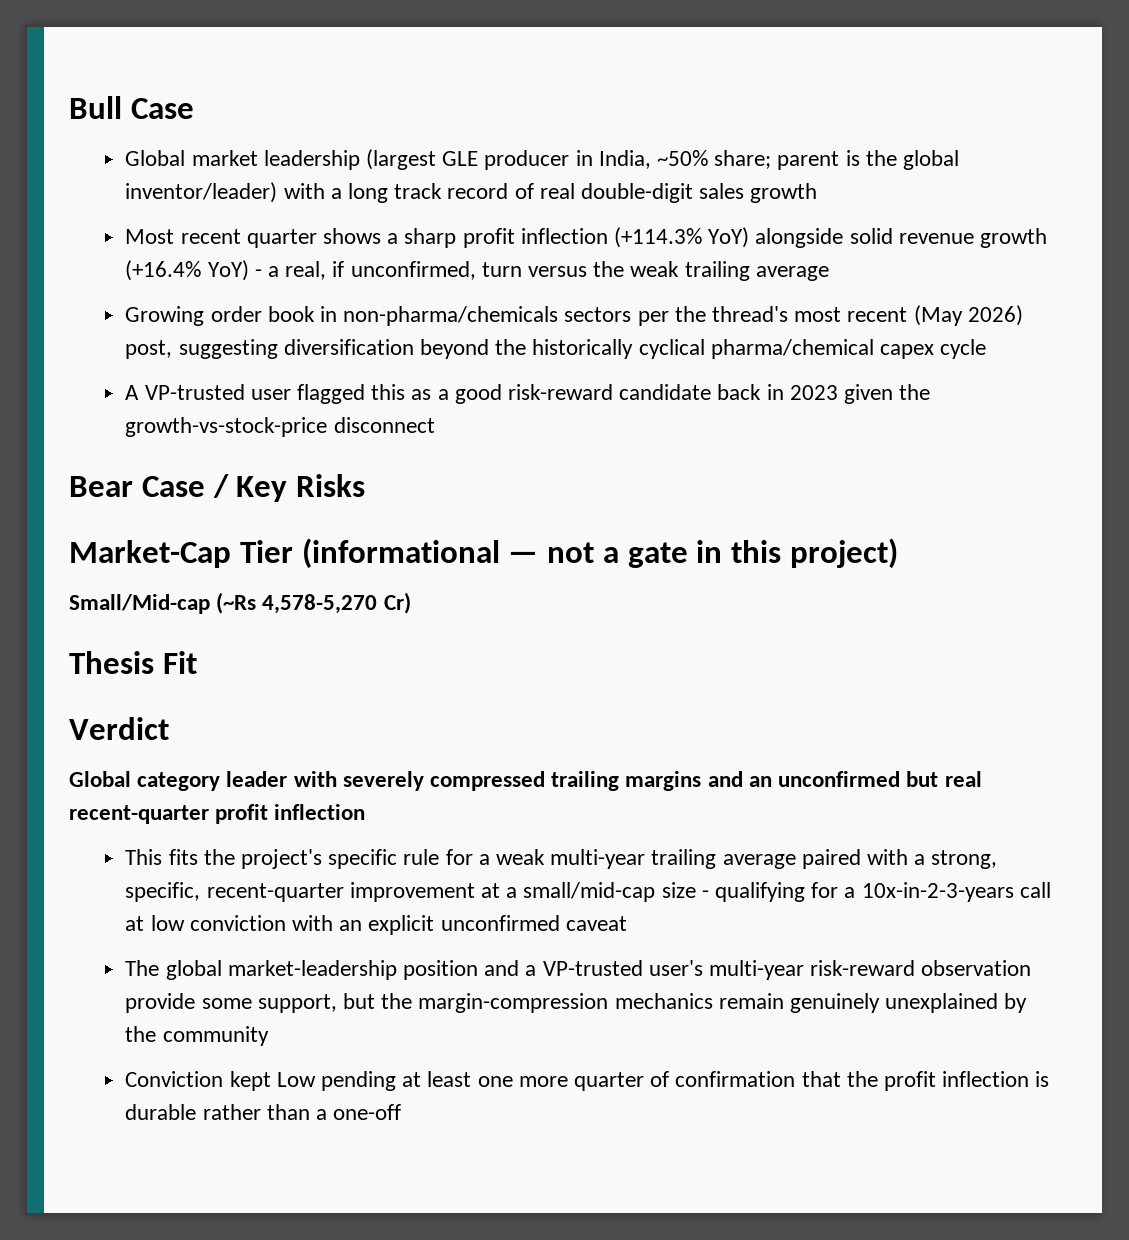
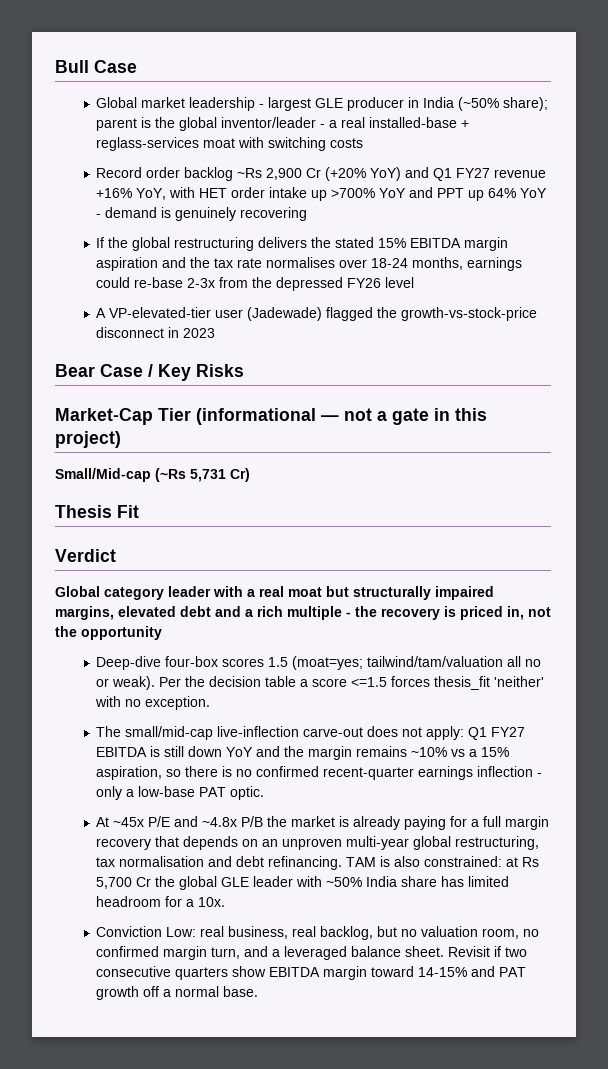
- Global market leadership (largest GLE producer in India, ~50% share; parent is the global inventor/leader) with a long track record of real double-digit sales growth
- Most recent quarter shows a sharp profit inflection (+114.3% YoY) alongside solid revenue growth (+16.4% YoY) - a real, if unconfirmed, turn versus the weak trailing average
- Growing order book in non-pharma/chemicals sectors per the thread's most recent (May 2026) post, suggesting diversification beyond the historically cyclical pharma/chemical capex cycle
- A VP-trusted user flagged this as a good risk-reward candidate back in 2023 given the growth-vs-stock-price disconnect
+ Global market leadership - largest GLE producer in India (~50% share); parent is the global inventor/leader - a real installed-base + reglass-services moat with switching costs
+ Record order backlog ~Rs 2,900 Cr (+20% YoY) and Q1 FY27 revenue +16% YoY, with HET order intake up >700% YoY and PPT up 64% YoY - demand is genuinely recovering
+ If the global restructuring delivers the stated 15% EBITDA margin aspiration and the tax rate normalises over 18-24 months, earnings could re-base 2-3x from the depressed FY26 level
+ A VP-elevated-tier user (Jadewade) flagged the growth-vs-stock-price disconnect in 2023
- Small/Mid-cap (~Rs 4,578-5,270 Cr)
+ Small/Mid-cap (~Rs 5,731 Cr)
- Global category leader with severely compressed trailing margins and an unconfirmed but real recent-quarter profit inflection
- This fits the project's specific rule for a weak multi-year trailing average paired with a strong, specific, recent-quarter improvement at a small/mid-cap size - qualifying for a 10x-in-2-3-years call at low conviction with an explicit unconfirmed caveat
- The global market-leadership position and a VP-trusted user's multi-year risk-reward observation provide some support, but the margin-compression mechanics remain genuinely unexplained by the community
- Conviction kept Low pending at least one more quarter of confirmation that the profit inflection is durable rather than a one-off
+ Global category leader with a real moat but structurally impaired margins, elevated debt and a rich multiple - the recovery is priced in, not the opportunity
+ Deep-dive four-box scores 1.5 (moat=yes; tailwind/tam/valuation all no or weak). Per the decision table a score <=1.5 forces thesis_fit 'neither' with no exception.
+ The small/mid-cap live-inflection carve-out does not apply: Q1 FY27 EBITDA is still down YoY and the margin remains ~10% vs a 15% aspiration, so there is no confirmed recent-quarter earnings inflection - only a low-base PAT optic.
+ At ~45x P/E and ~4.8x P/B the market is already paying for a full margin recovery that depends on an unproven multi-year global restructuring, tax normalisation and debt refinancing. TAM is also constrained: at Rs 5,700 Cr the global GLE leader with ~50% India share has limited headroom for a 10x.
+ Conviction Low: real business, real backlog, but no valuation room, no confirmed margin turn, and a leveraged balance sheet. Revisit if two consecutive quarters show EBITDA margin toward 14-15% and PAT growth off a normal base.

